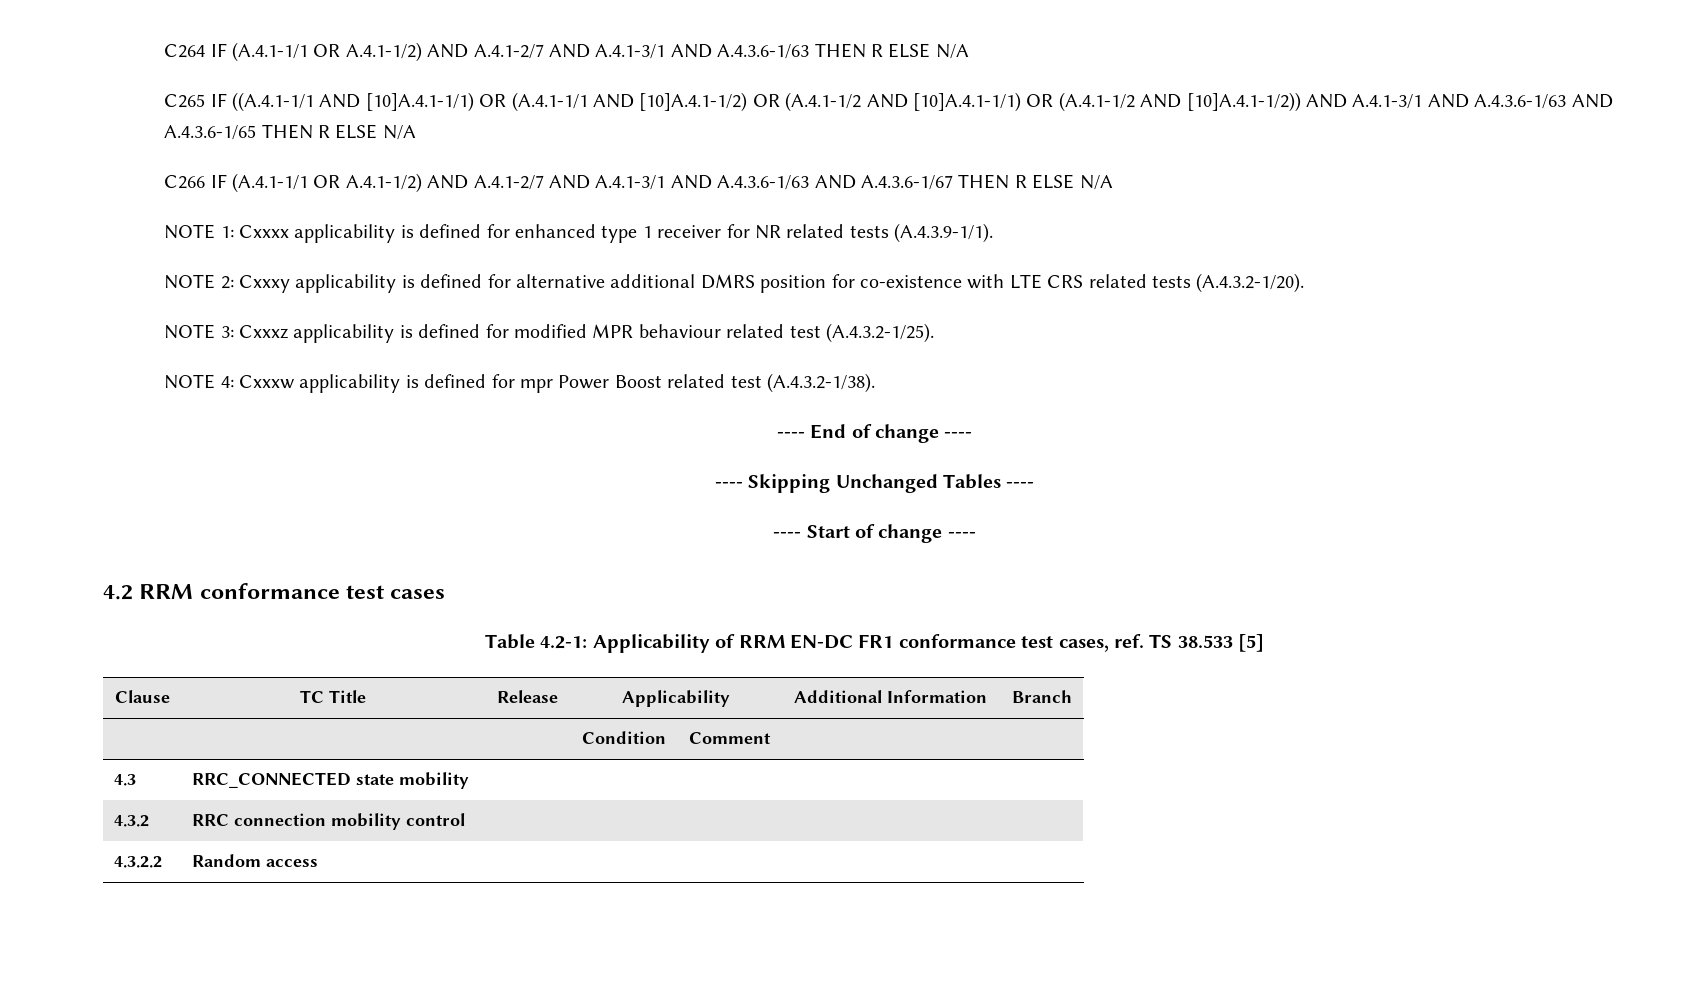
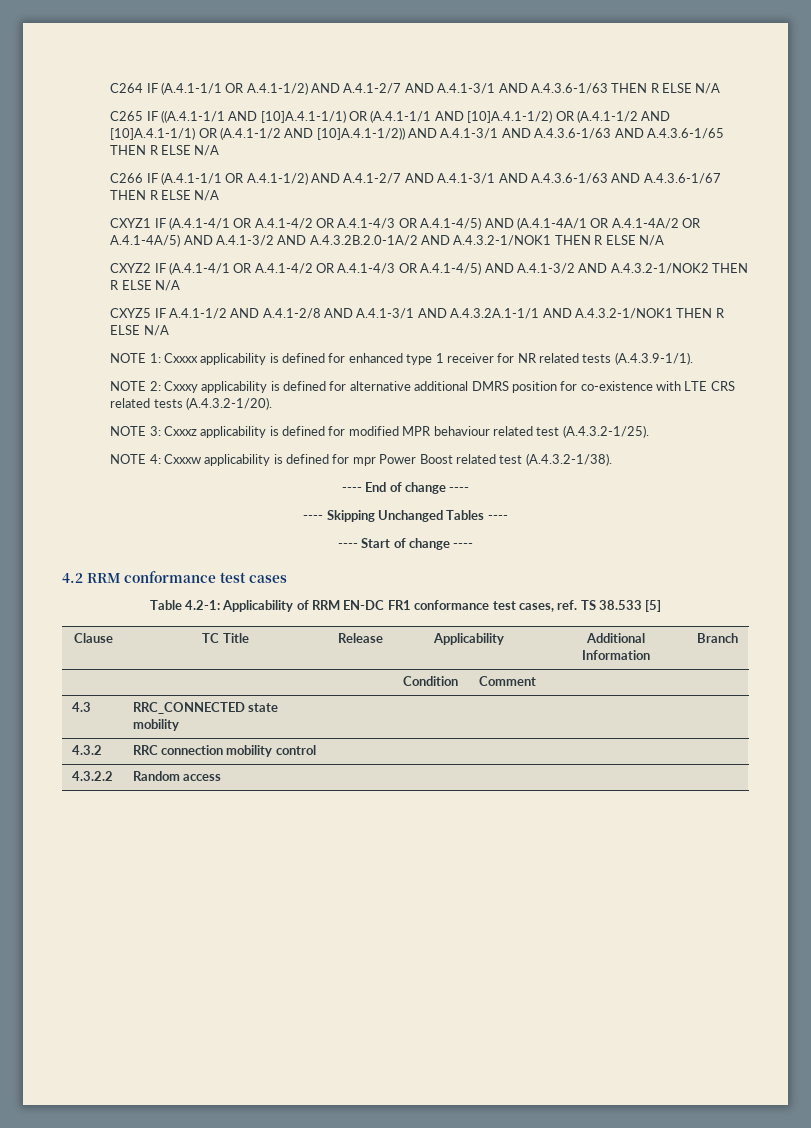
+ CXYZ1 IF (A.4.1-4/1 OR A.4.1-4/2 OR A.4.1-4/3 OR A.4.1-4/5) AND (A.4.1-4A/1 OR A.4.1-4A/2 OR A.4.1-4A/5) AND A.4.1-3/2 AND A.4.3.2B.2.0-1A/2 AND A.4.3.2-1/NOK1 THEN R ELSE N/A
+ CXYZ2 IF (A.4.1-4/1 OR A.4.1-4/2 OR A.4.1-4/3 OR A.4.1-4/5) AND A.4.1-3/2 AND A.4.3.2-1/NOK2 THEN R ELSE N/A
+ CXYZ5 IF A.4.1-1/2 AND A.4.1-2/8 AND A.4.1-3/1 AND A.4.3.2A.1-1/1 AND A.4.3.2-1/NOK1 THEN R ELSE N/A

